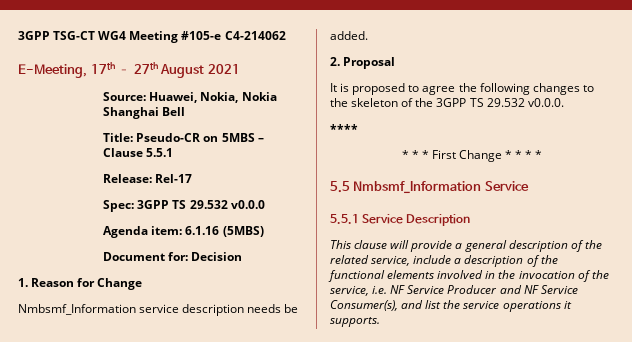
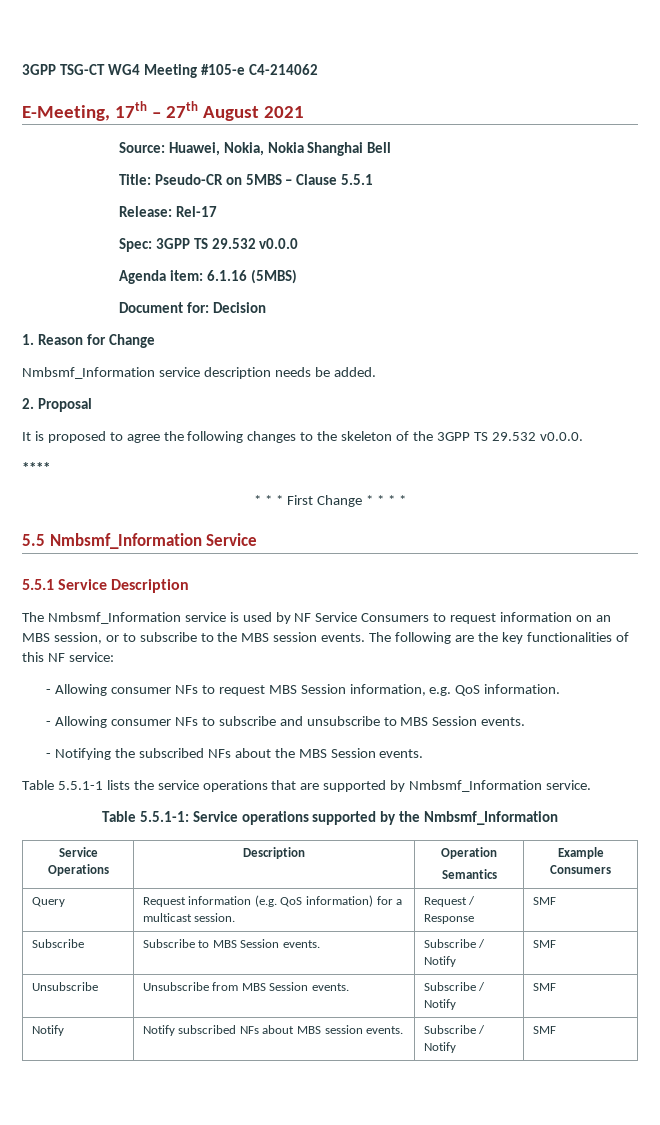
- This clause will provide a general description of the related service, include a description of the functional elements involved in the invocation of the service, i.e. NF Service Producer and NF Service Consumer(s), and list the service operations it supports.
+ The Nmbsmf_Information service is used by NF Service Consumers to request information on an MBS session, or to subscribe to the MBS session events. The following are the key functionalities of this NF service:
+ - Allowing consumer NFs to request MBS Session information, e.g. QoS information.
+ - Allowing consumer NFs to subscribe and unsubscribe to MBS Session events.
+ - Notifying the subscribed NFs about the MBS Session events.
+ Table 5.5.1-1 lists the service operations that are supported by Nmbsmf_Information service.
+ Table 5.5.1-1: Service operations supported by the Nmbsmf_Information
+ Service Operations | Description | Operation
+ Semantics | Example Consumers
+ Query | Request information (e.g. QoS information) for a multicast session. | Request / Response | SMF
+ Subscribe | Subscribe to MBS Session events. | Subscribe / Notify | SMF
+ Unsubscribe | Unsubscribe from MBS Session events. | Subscribe / Notify | SMF
+ Notify | Notify subscribed NFs about MBS session events. | Subscribe / Notify | SMF

